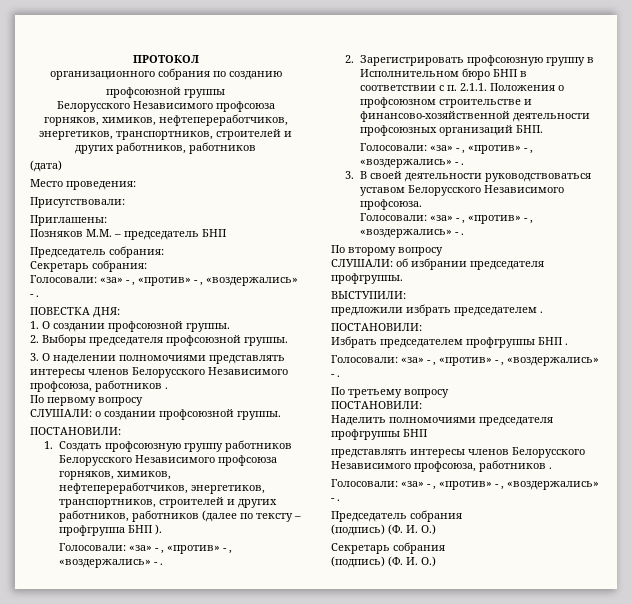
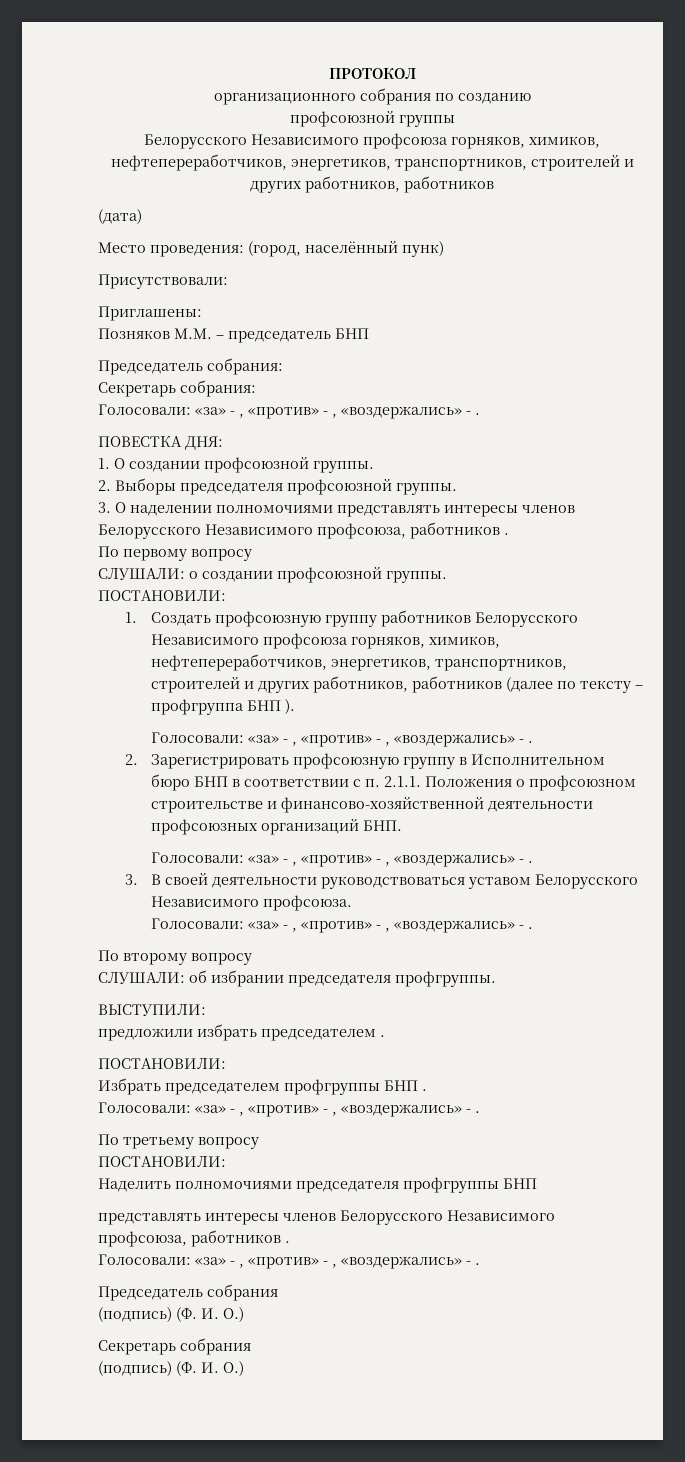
- Место проведения:
+ Место проведения: (город, населённый пунк)

